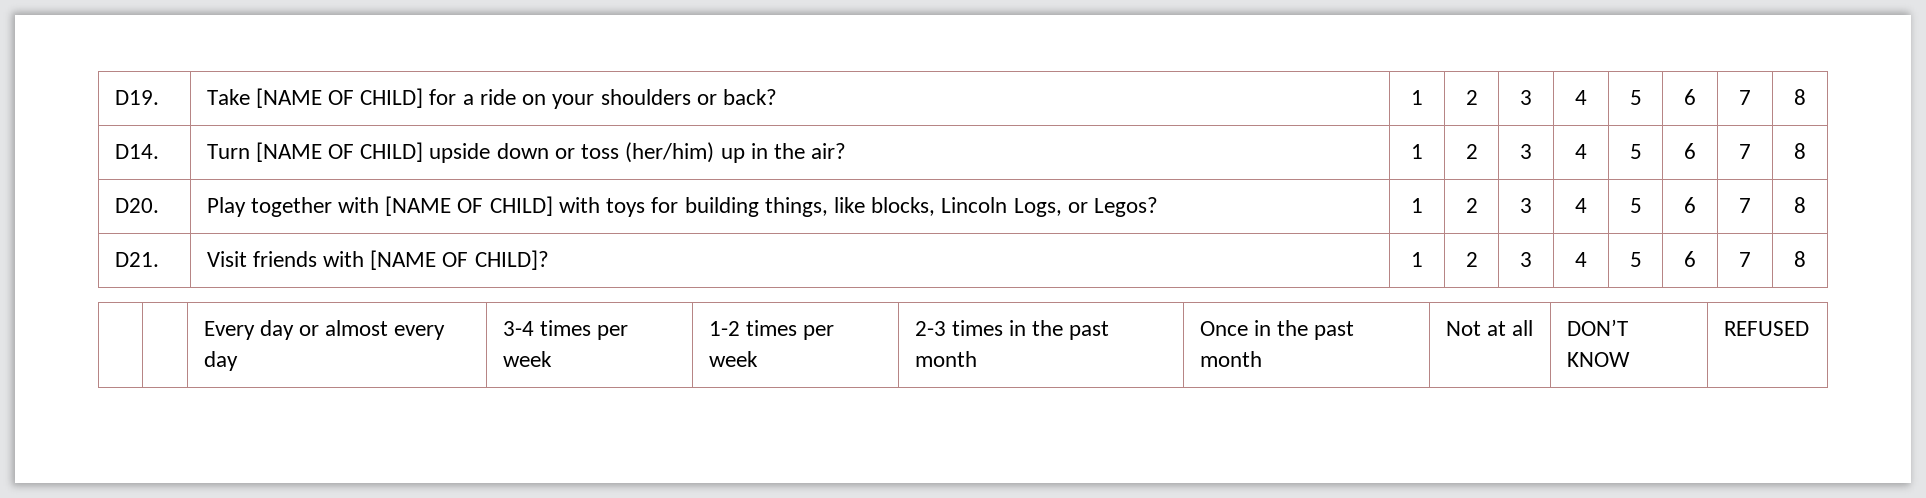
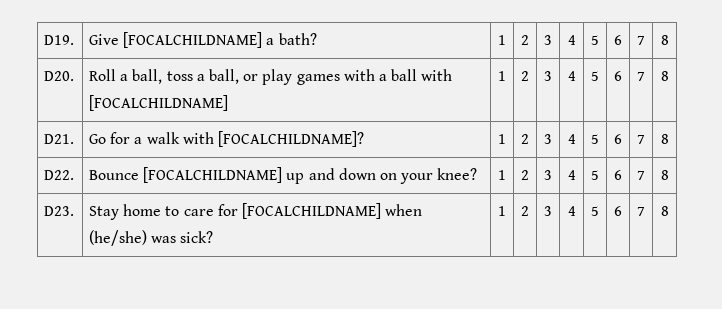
- D19. | Take [NAME OF CHILD] for a ride on your shoulders or back? | 1 | 2 | 3 | 4 | 5 | 6 | 7 | 8
- D14. | Turn [NAME OF CHILD] upside down or toss (her/him) up in the air? | 1 | 2 | 3 | 4 | 5 | 6 | 7 | 8
+ D19. | Give [FOCALCHILDNAME] a bath? | 1 | 2 | 3 | 4 | 5 | 6 | 7 | 8
- D20. | Play together with [NAME OF CHILD] with toys for building things, like blocks, Lincoln Logs, or Legos? | 1 | 2 | 3 | 4 | 5 | 6 | 7 | 8
+ D20. | Roll a ball, toss a ball, or play games with a ball with [FOCALCHILDNAME] | 1 | 2 | 3 | 4 | 5 | 6 | 7 | 8
- D21. | Visit friends with [NAME OF CHILD]? | 1 | 2 | 3 | 4 | 5 | 6 | 7 | 8
- | | Every day or almost every day | 3-4 times per week | 1-2 times per week | 2-3 times in the past month | Once in the past month | Not at all | DON’T KNOW | REFUSED
+ D21. | Go for a walk with [FOCALCHILDNAME]? | 1 | 2 | 3 | 4 | 5 | 6 | 7 | 8
+ D22. | Bounce [FOCALCHILDNAME] up and down on your knee? | 1 | 2 | 3 | 4 | 5 | 6 | 7 | 8
+ D23. | Stay home to care for [FOCALCHILDNAME] when (he/she) was sick? | 1 | 2 | 3 | 4 | 5 | 6 | 7 | 8

